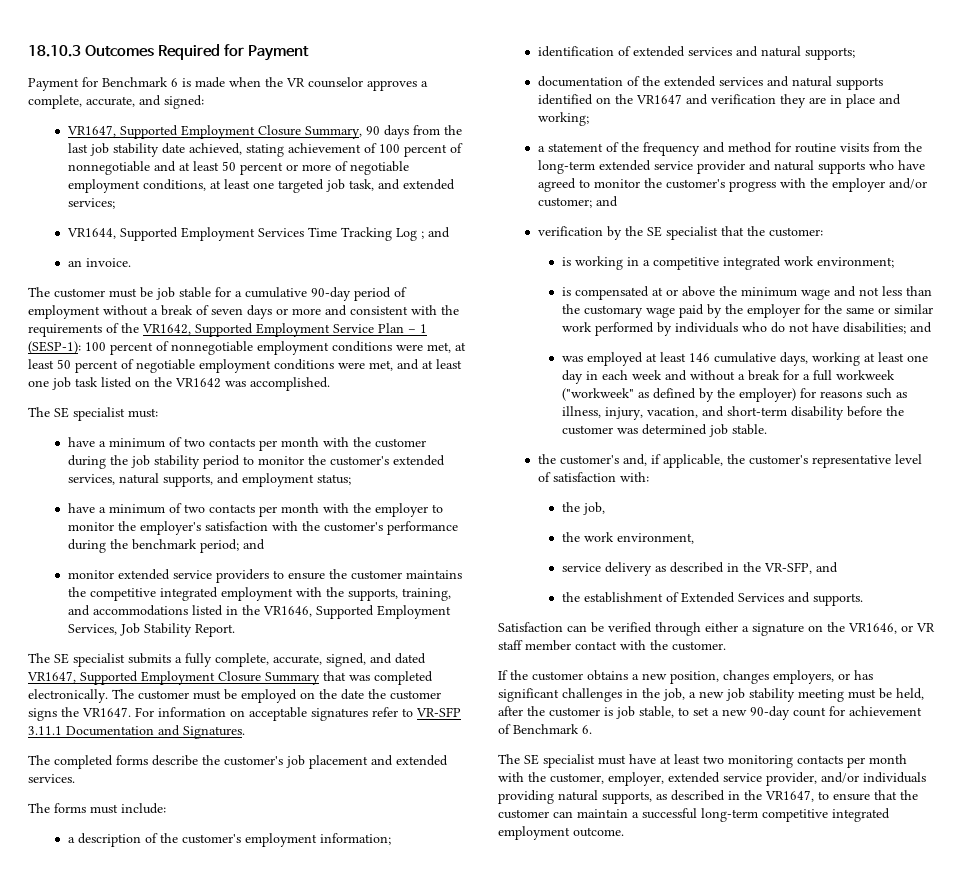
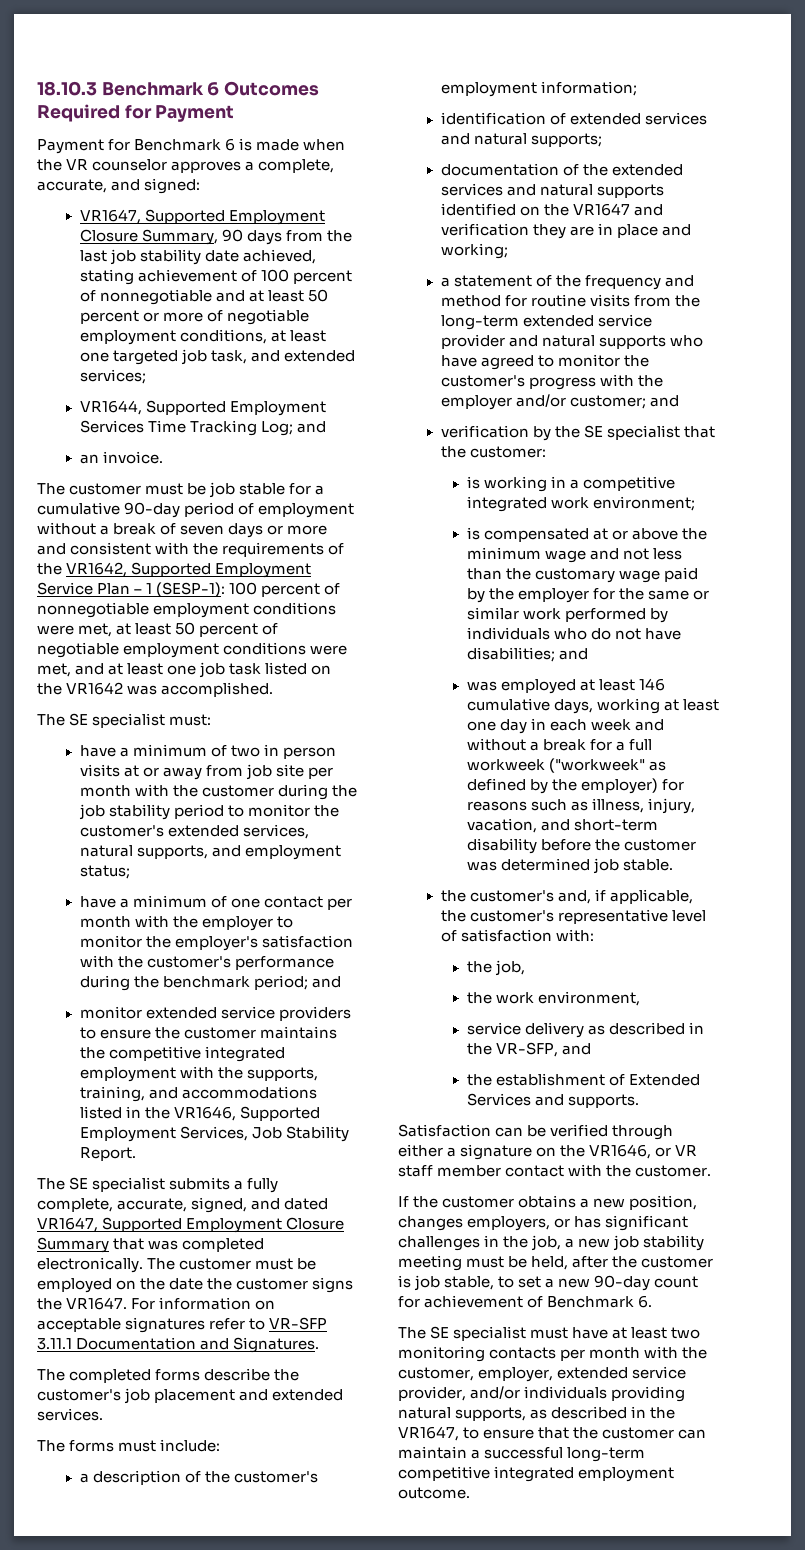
- 18.10.3 Outcomes Required for Payment
+ 18.10.3 Benchmark 6 Outcomes Required for Payment
- VR1644, Supported Employment Services Time Tracking Log ; and
+ VR1644, Supported Employment Services Time Tracking Log; and
- have a minimum of two contacts per month with the customer during the job stability period to monitor the customer's extended services, natural supports, and employment status;
+ have a minimum of two in person visits at or away from job site per month with the customer during the job stability period to monitor the customer's extended services, natural supports, and employment status;
- have a minimum of two contacts per month with the employer to monitor the employer's satisfaction with the customer's performance during the benchmark period; and
+ have a minimum of one contact per month with the employer to monitor the employer's satisfaction with the customer's performance during the benchmark period; and

